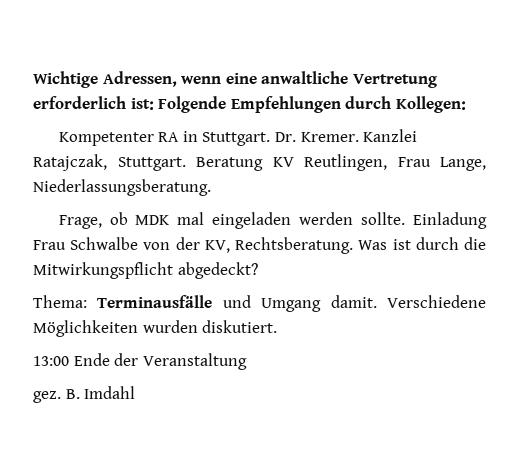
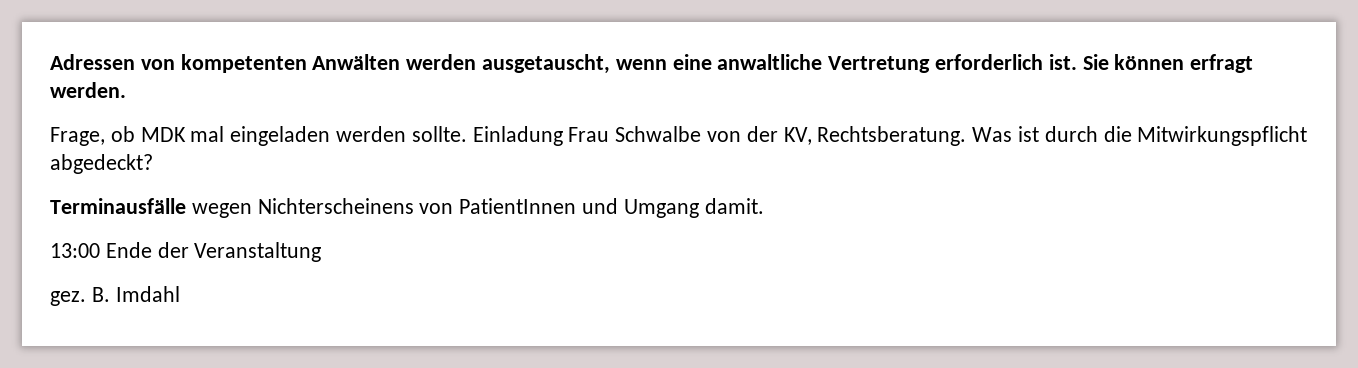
- Wichtige Adressen, wenn eine anwaltliche Vertretung erforderlich ist: Folgende Empfehlungen durch Kollegen:
- Kompetenter RA in Stuttgart. Dr. Kremer. Kanzlei Ratajczak, Stuttgart. Beratung KV Reutlingen, Frau Lange, Niederlassungsberatung.
+ Adressen von kompetenten Anwälten werden ausgetauscht, wenn eine anwaltliche Vertretung erforderlich ist. Sie können erfragt werden.
- Thema: Terminausfälle und Umgang damit. Verschiedene Möglichkeiten wurden diskutiert.
+ Terminausfälle wegen Nichterscheinens von PatientInnen und Umgang damit.

